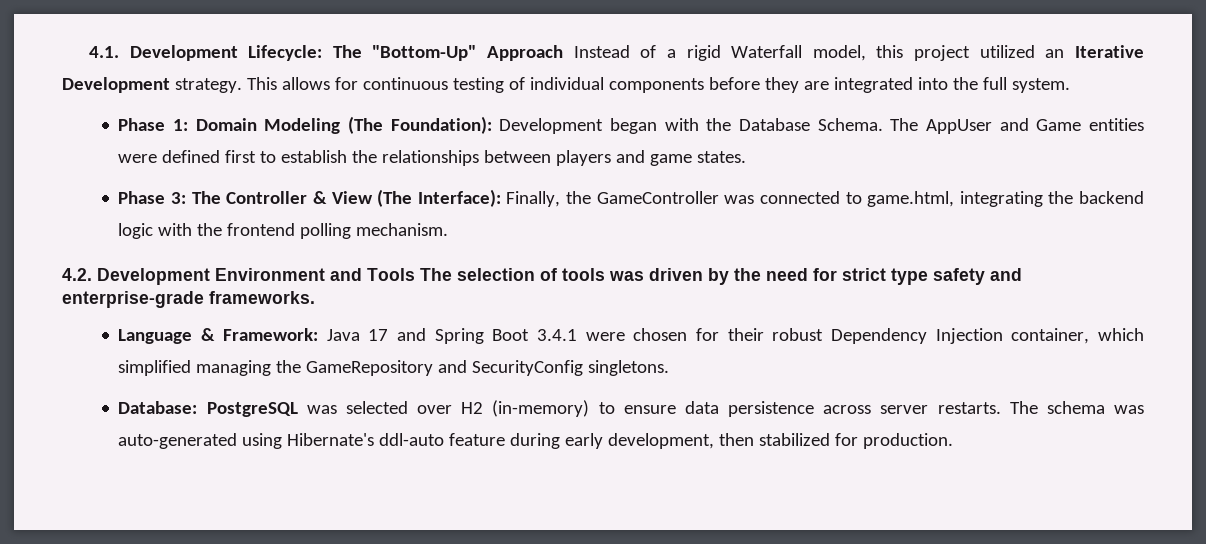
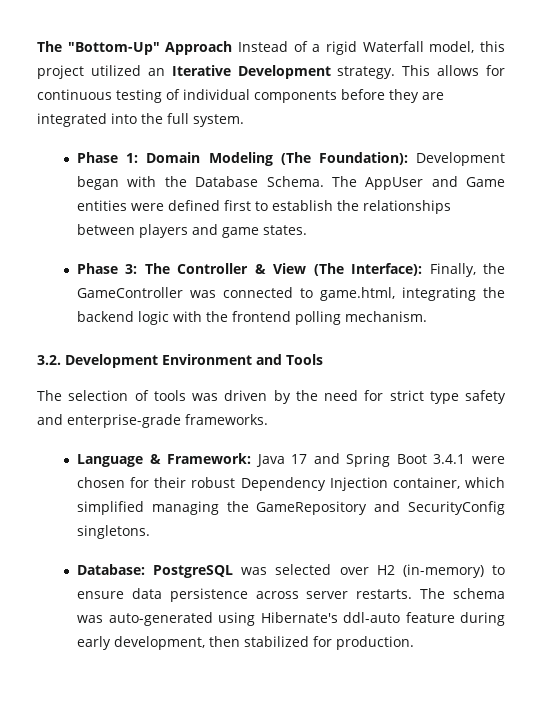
- 4.1. Development Lifecycle: The "Bottom-Up" Approach Instead of a rigid Waterfall model, this project utilized an Iterative Development strategy.
+ The "Bottom-Up" Approach Instead of a rigid Waterfall model, this project utilized an Iterative Development strategy.
- 4.2. Development Environment and Tools The selection of tools was driven by the need for strict type safety and enterprise-grade frameworks.
+ 3.2. Development Environment and Tools
+ The selection of tools was driven by the need for strict type safety and enterprise-grade frameworks.

